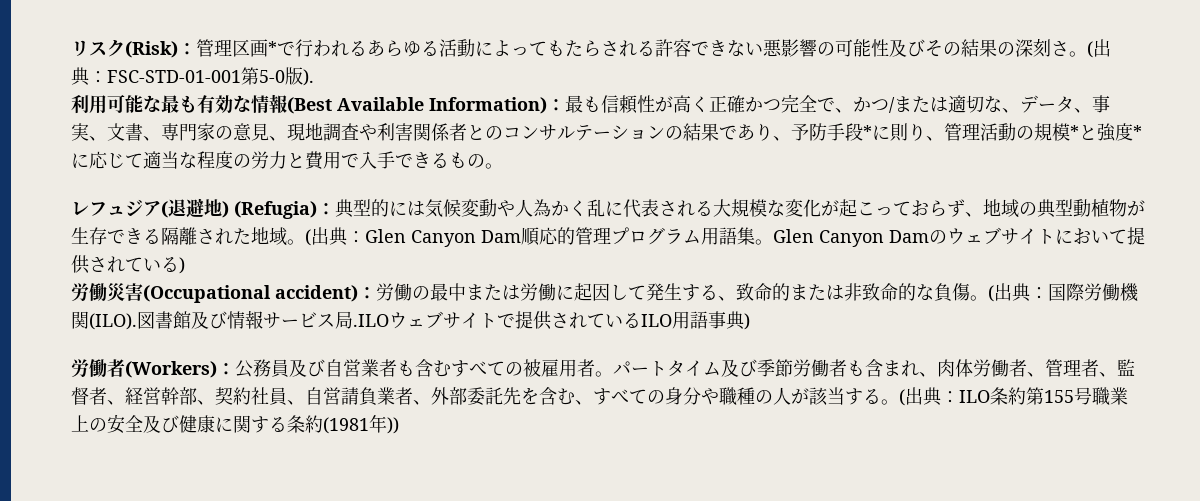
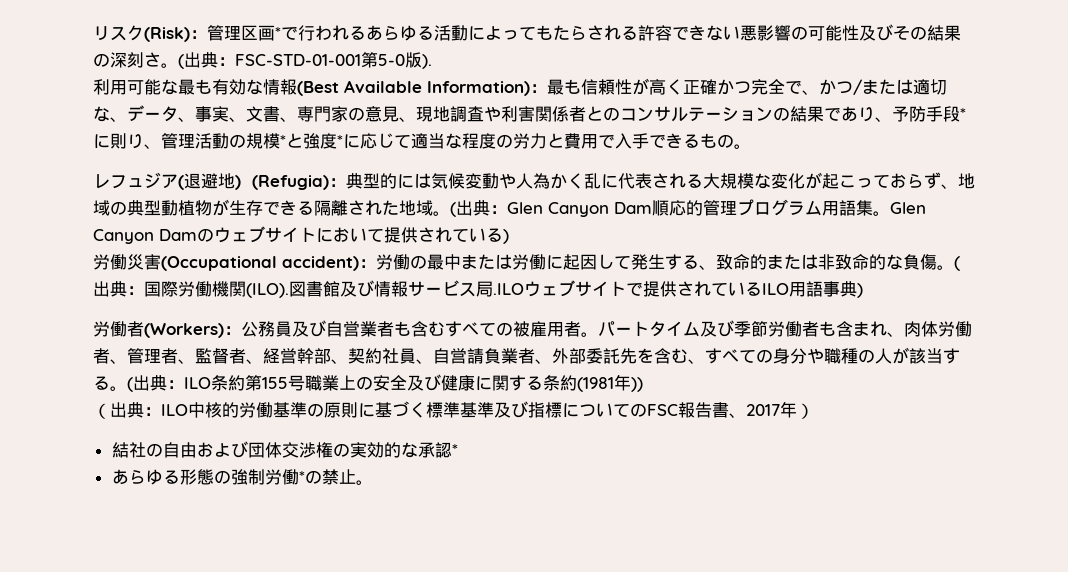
+ （出典：ILO中核的労働基準の原則に基づく標準基準及び指標についてのFSC報告書、2017年）
+ 結社の自由および団体交渉権の実効的な承認*
+ あらゆる形態の強制労働*の禁止。

